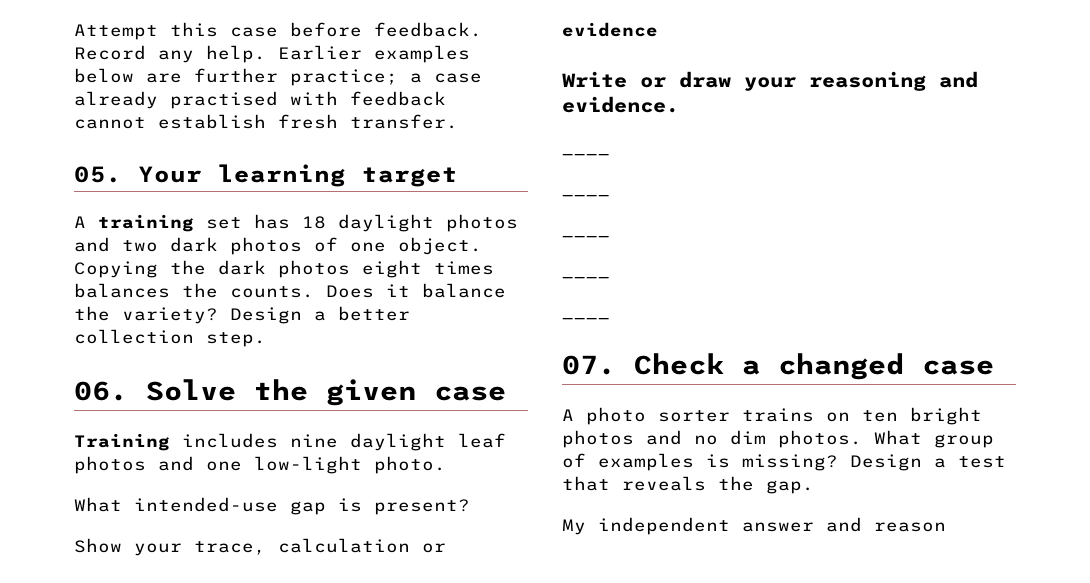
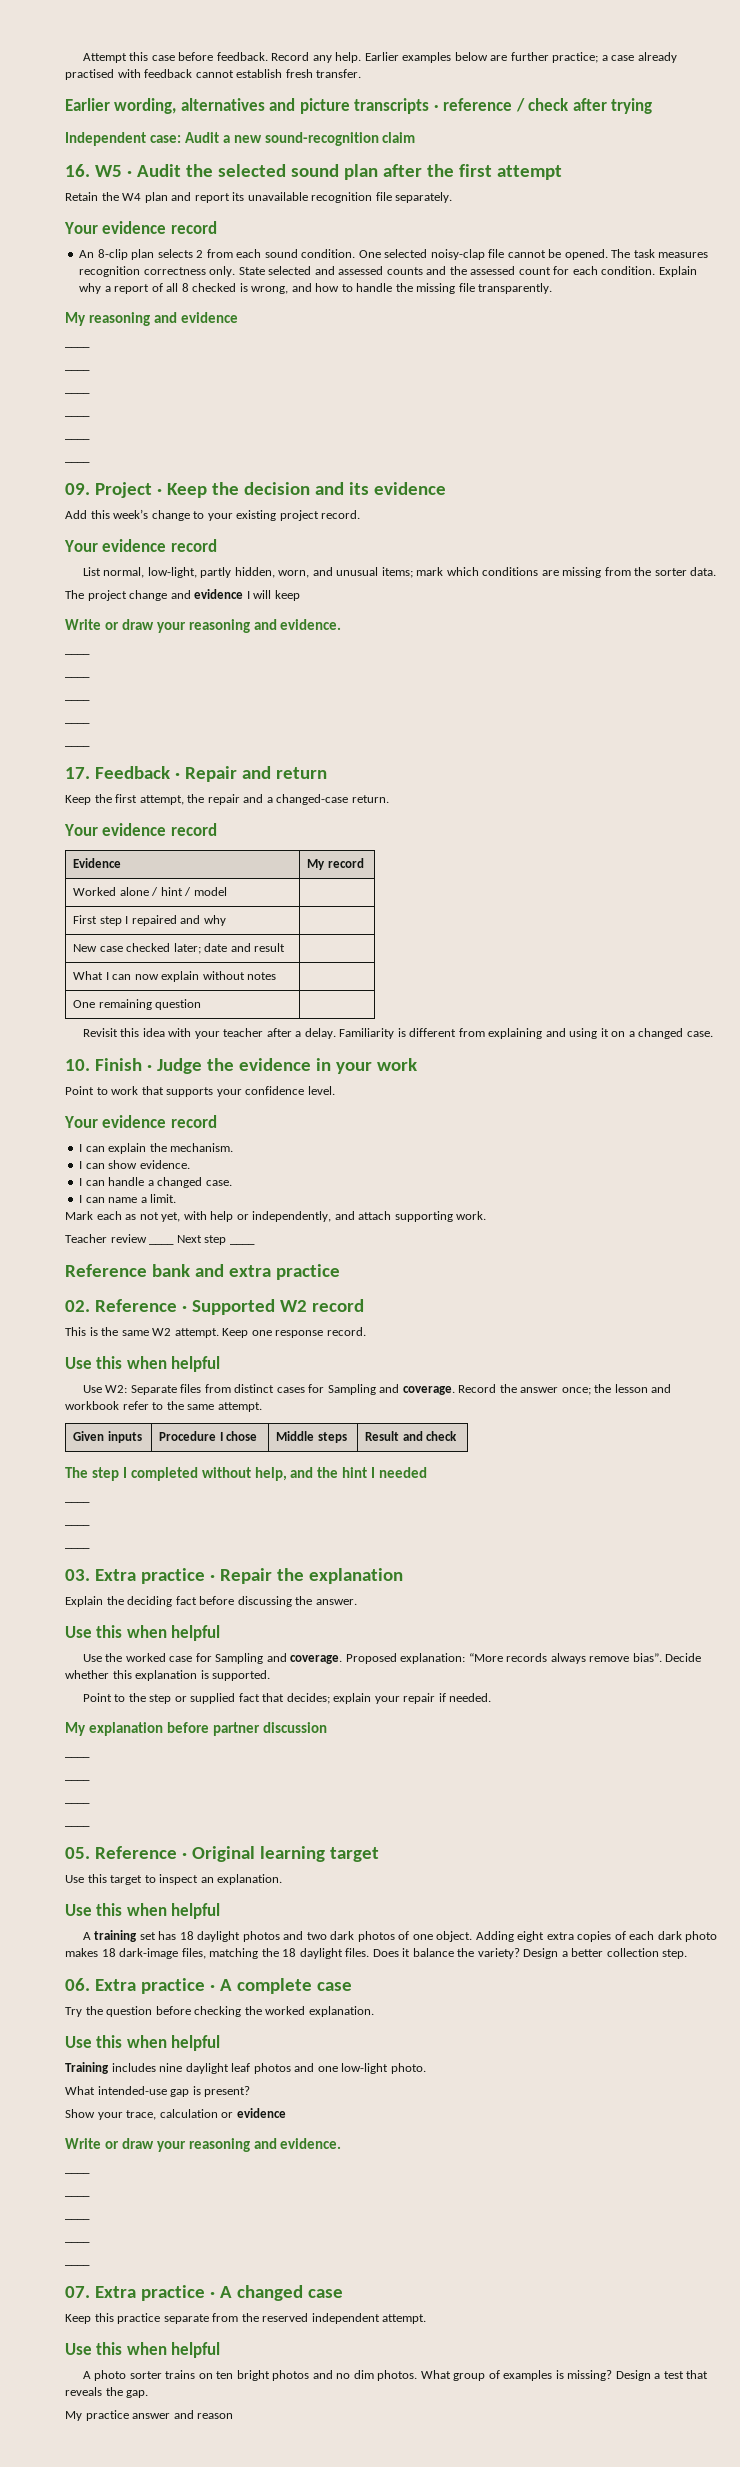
- 05. Your learning target
+ Earlier wording, alternatives and picture transcripts · reference / check after trying
+ Independent case: Audit a new sound-recognition claim
+ 16. W5 · Audit the selected sound plan after the first attempt
+ Retain the W4 plan and report its unavailable recognition file separately.
+ Your evidence record
+ An 8-clip plan selects 2 from each sound condition. One selected noisy-clap file cannot be opened. The task measures recognition correctness only. State selected and assessed counts and the assessed count for each condition. Explain why a report of all 8 checked is wrong, and how to handle the missing file transparently.
+ My reasoning and evidence
+ ____
+ ____
+ ____
+ ____
+ ____
+ ____
+ 09. Project · Keep the decision and its evidence
+ Add this week’s change to your existing project record.
+ Your evidence record
+ List normal, low-light, partly hidden, worn, and unusual items; mark which conditions are missing from the sorter data.
+ The project change and evidence I will keep
+ Write or draw your reasoning and evidence.
+ ____
+ ____
+ ____
+ ____
+ ____
+ 17. Feedback · Repair and return
+ Keep the first attempt, the repair and a changed-case return.
+ Your evidence record
+ Evidence | My record
+ Worked alone / hint / model |
+ First step I repaired and why |
+ New case checked later; date and result |
+ What I can now explain without notes |
+ One remaining question |
+ Revisit this idea with your teacher after a delay. Familiarity is different from explaining and using it on a changed case.
+ 10. Finish · Judge the evidence in your work
+ Point to work that supports your confidence level.
+ Your evidence record
+ I can explain the mechanism.
+ I can show evidence.
+ I can handle a changed case.
+ I can name a limit.
+ Mark each as not yet, with help or independently, and attach supporting work.
+ Teacher review ____ Next step ____
+ Reference bank and extra practice
+ 02. Reference · Supported W2 record
+ This is the same W2 attempt. Keep one response record.
+ Use this when helpful
+ Use W2: Separate files from distinct cases for Sampling and coverage. Record the answer once; the lesson and workbook refer to the same attempt.
+ Given inputs | Procedure I chose | Middle steps | Result and check
+ The step I completed without help, and the hint I needed
+ ____
+ ____
+ ____
+ 03. Extra practice · Repair the explanation
+ Explain the deciding fact before discussing the answer.
+ Use this when helpful
+ Use the worked case for Sampling and coverage. Proposed explanation: “More records always remove bias”. Decide whether this explanation is supported.
+ Point to the step or supplied fact that decides; explain your repair if needed.
+ My explanation before partner discussion
+ ____
+ ____
+ ____
+ ____
+ 05. Reference · Original learning target
+ Use this target to inspect an explanation.
+ Use this when helpful
- Copying the dark photos eight times balances the counts.
+ Adding eight extra copies of each dark photo makes 18 dark-image files, matching the 18 daylight files.
- 06. Solve the given case
+ 06. Extra practice · A complete case
+ Try the question before checking the worked explanation.
+ Use this when helpful
- 07. Check a changed case
+ 07. Extra practice · A changed case
+ Keep this practice separate from the reserved independent attempt.
+ Use this when helpful
- My independent answer and reason
+ My practice answer and reason

